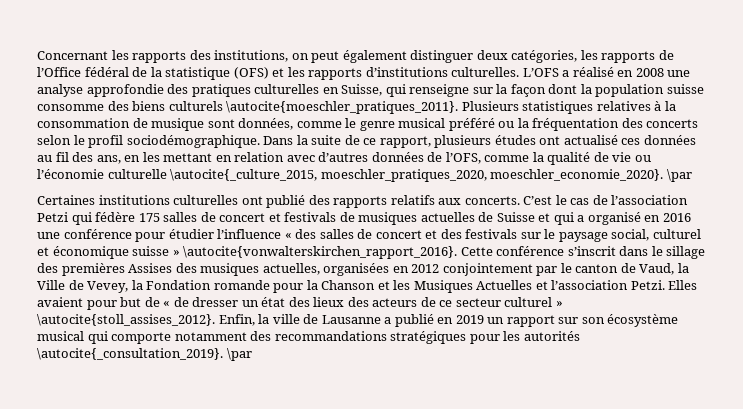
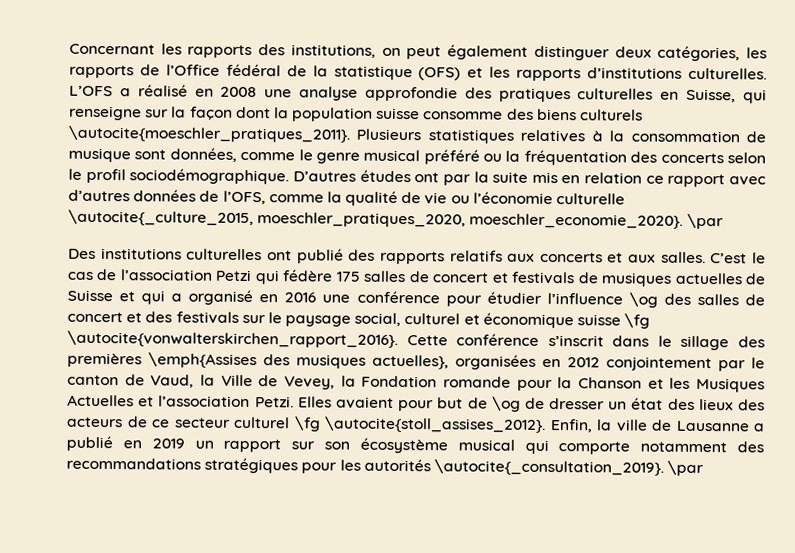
- Dans la suite de ce rapport, plusieurs études ont actualisé ces données au fil des ans, en les mettant en relation avec d’autres données de l’OFS, comme la qualité de vie ou l’économie culturelle \autocite{_culture_2015, moeschler_pratiques_2020, moeschler_economie_2020}.
+ D’autres études ont par la suite mis en relation ce rapport avec d’autres données de l’OFS, comme la qualité de vie ou l’économie culturelle \autocite{_culture_2015, moeschler_pratiques_2020, moeschler_economie_2020}.
- Certaines institutions culturelles ont publié des rapports relatifs aux concerts.
+ Des institutions culturelles ont publié des rapports relatifs aux concerts et aux salles.
- C’est le cas de l’association Petzi qui fédère 175 salles de concert et festivals de musiques actuelles de Suisse et qui a organisé en 2016 une conférence pour étudier l’influence « des salles de concert et des festivals sur le paysage social, culturel et économique suisse » \autocite{vonwalterskirchen_rapport_2016}.
+ C’est le cas de l’association Petzi qui fédère 175 salles de concert et festivals de musiques actuelles de Suisse et qui a organisé en 2016 une conférence pour étudier l’influence \og des salles de concert et des festivals sur le paysage social, culturel et économique suisse \fg \autocite{vonwalterskirchen_rapport_2016}.
- Cette conférence s’inscrit dans le sillage des premières Assises des musiques actuelles, organisées en 2012 conjointement par le canton de Vaud, la Ville de Vevey, la Fondation romande pour la Chanson et les Musiques Actuelles et l’association Petzi.
+ Cette conférence s’inscrit dans le sillage des premières \emph{Assises des musiques actuelles}, organisées en 2012 conjointement par le canton de Vaud, la Ville de Vevey, la Fondation romande pour la Chanson et les Musiques Actuelles et l’association Petzi.
- Elles avaient pour but de « de dresser un état des lieux des acteurs de ce secteur culturel » \autocite{stoll_assises_2012}.
+ Elles avaient pour but de \og de dresser un état des lieux des acteurs de ce secteur culturel \fg \autocite{stoll_assises_2012}.

